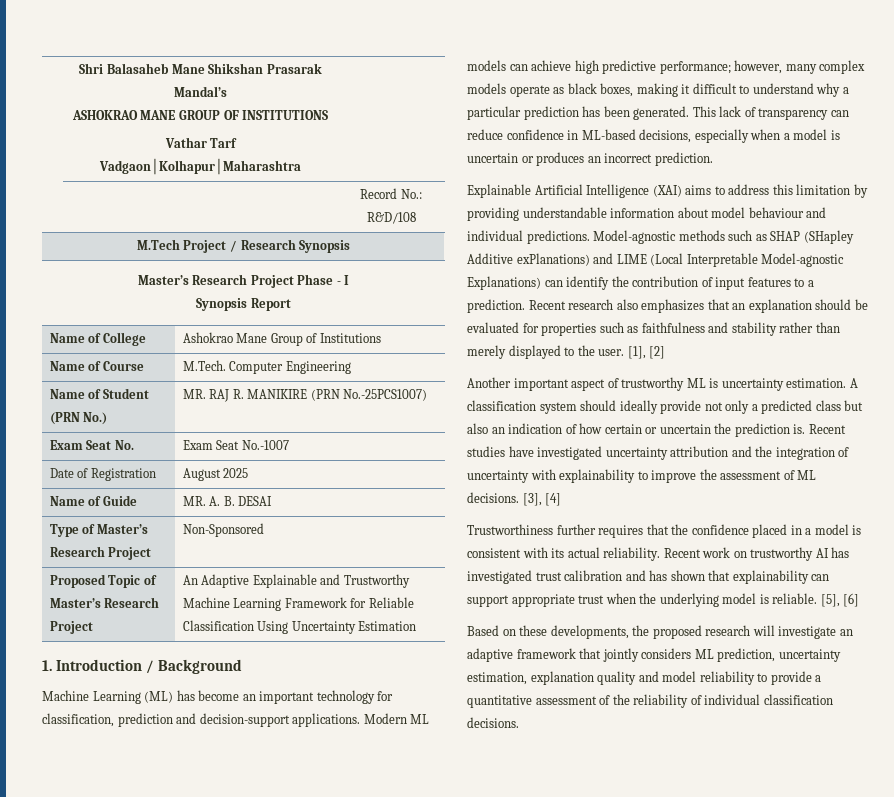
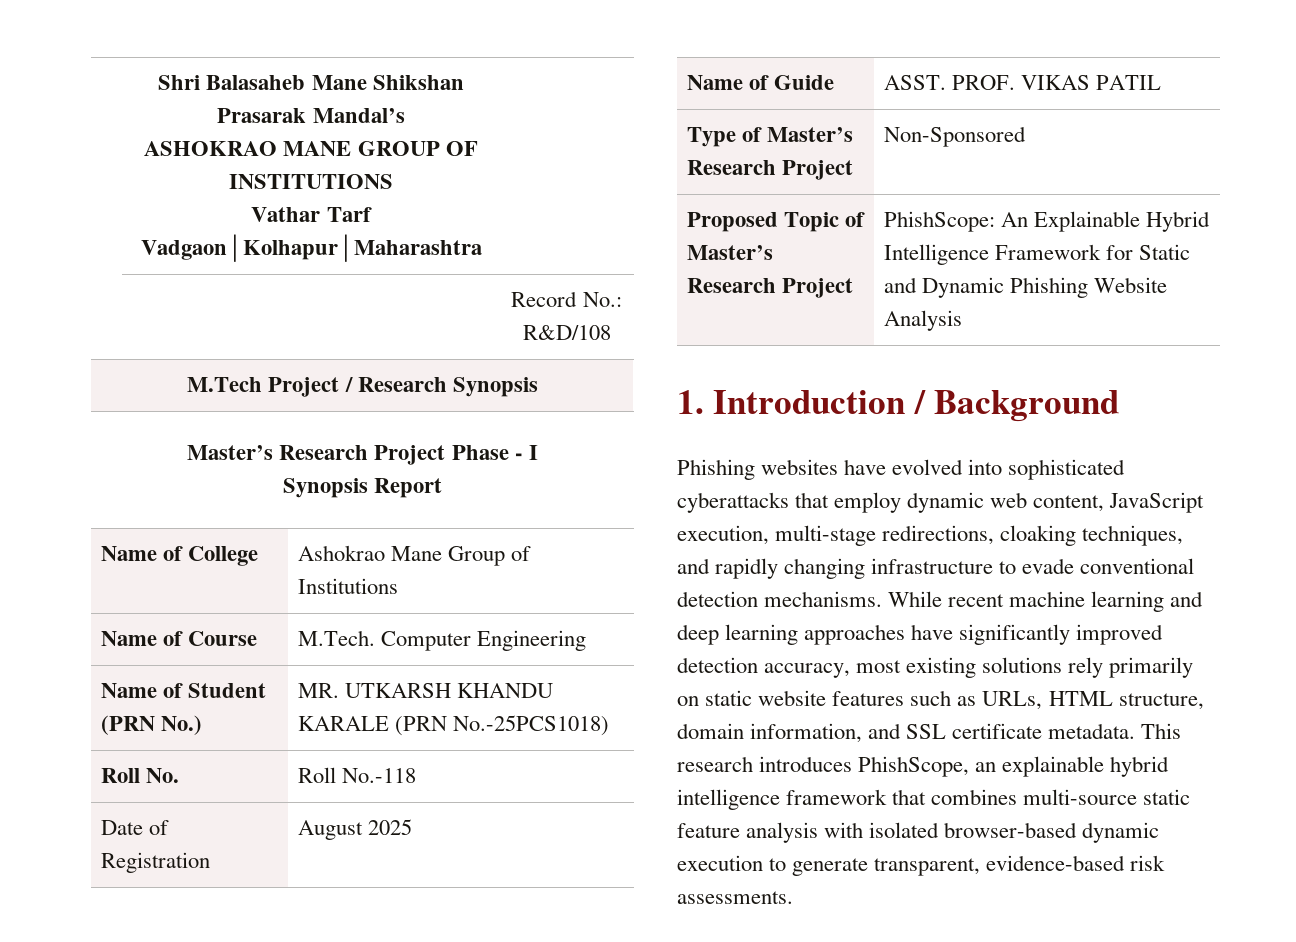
- Name of Student (PRN No.) | MR. RAJ R. MANIKIRE (PRN No.-25PCS1007)
- Exam Seat No. | Exam Seat No.-1007
+ Name of Student (PRN No.) | MR. UTKARSH KHANDU KARALE (PRN No.-25PCS1018)
+ Roll No. | Roll No.-118
- Name of Guide | MR. A. B. DESAI
+ Name of Guide | ASST. PROF. VIKAS PATIL
- Proposed Topic of Master’s Research Project | An Adaptive Explainable and Trustworthy Machine Learning Framework for Reliable Classification Using Uncertainty Estimation
+ Proposed Topic of Master’s Research Project | PhishScope: An Explainable Hybrid Intelligence Framework for Static and Dynamic Phishing Website Analysis
  1. Introduction / Background
- Machine Learning (ML) has become an important technology for classification, prediction and decision-support applications. Modern ML models can achieve high predictive performance; however, many complex models operate as black boxes, making it difficult to understand why a particular prediction has been generated. This lack of transparency can reduce confidence in ML-based decisions, especially when a model is uncertain or produces an incorrect prediction.
- Explainable Artificial Intelligence (XAI) aims to address this limitation by providing understandable information about model behaviour and individual predictions. Model-agnostic methods such as SHAP (SHapley Additive exPlanations) and LIME (Local Interpretable Model-agnostic Explanations) can identify the contribution of input features to a prediction. Recent research also emphasizes that an explanation should be evaluated for properties such as faithfulness and stability rather than merely displayed to the user. [1], [2]
- Another important aspect of trustworthy ML is uncertainty estimation. A classification system should ideally provide not only a predicted class but also an indication of how certain or uncertain the prediction is. Recent studies have investigated uncertainty attribution and the integration of uncertainty with explainability to improve the assessment of ML decisions. [3], [4]
- Trustworthiness further requires that the confidence placed in a model is consistent with its actual reliability. Recent work on trustworthy AI has investigated trust calibration and has shown that explainability can support appropriate trust when the underlying model is reliable. [5], [6]
- Based on these developments, the proposed research will investigate an adaptive framework that jointly considers ML prediction, uncertainty estimation, explanation quality and model reliability to provide a quantitative assessment of the reliability of individual classification decisions.
+ Phishing websites have evolved into sophisticated cyberattacks that employ dynamic web content, JavaScript execution, multi-stage redirections, cloaking techniques, and rapidly changing infrastructure to evade conventional detection mechanisms. While recent machine learning and deep learning approaches have significantly improved detection accuracy, most existing solutions rely primarily on static website features such as URLs, HTML structure, domain information, and SSL certificate metadata. This research introduces PhishScope, an explainable hybrid intelligence framework that combines multi-source static feature analysis with isolated browser-based dynamic execution to generate transparent, evidence-based risk assessments.

